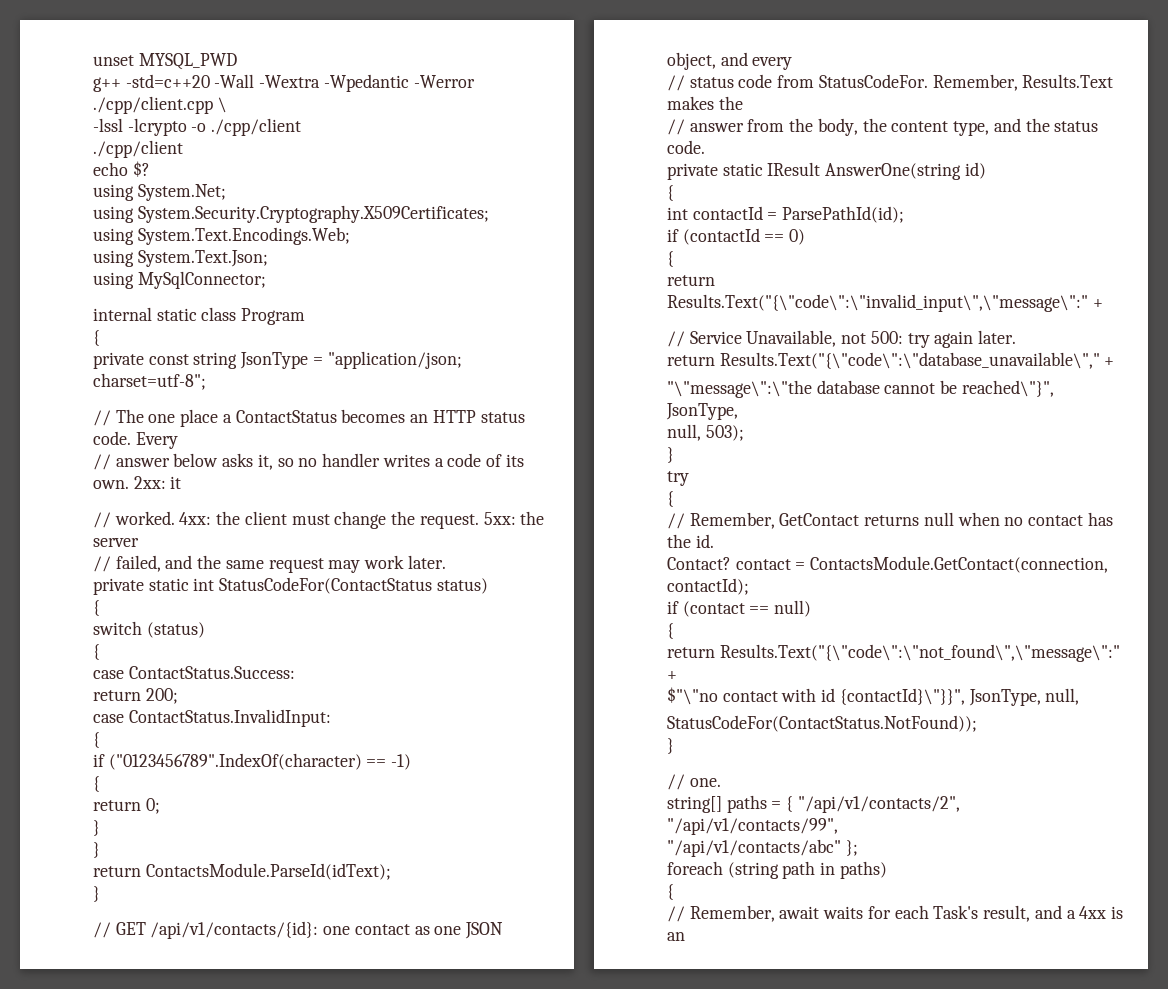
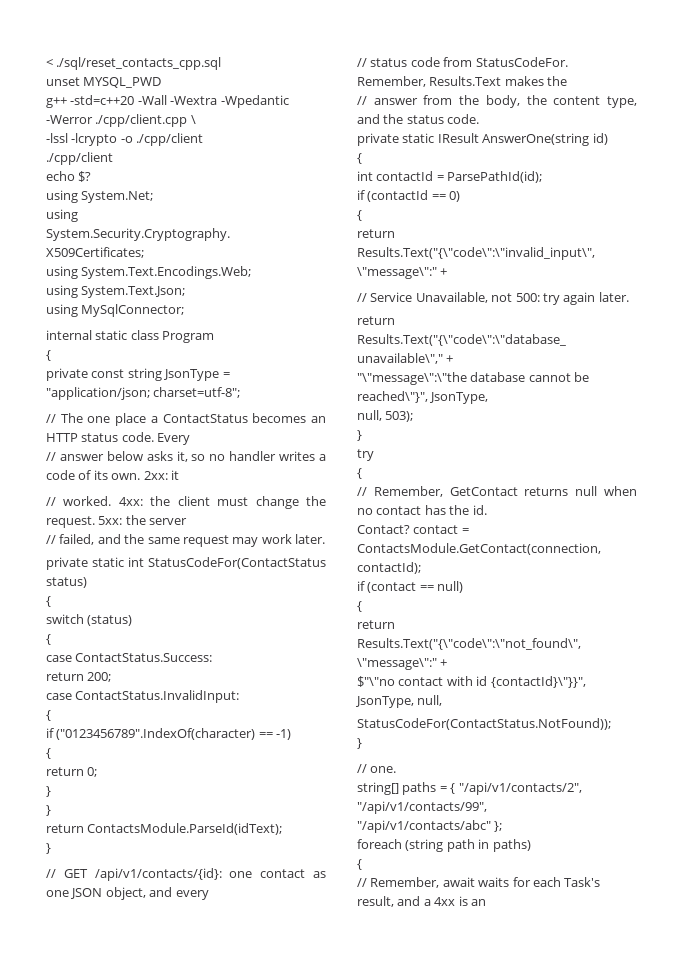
+ < ./sql/reset_contacts_cpp.sql

